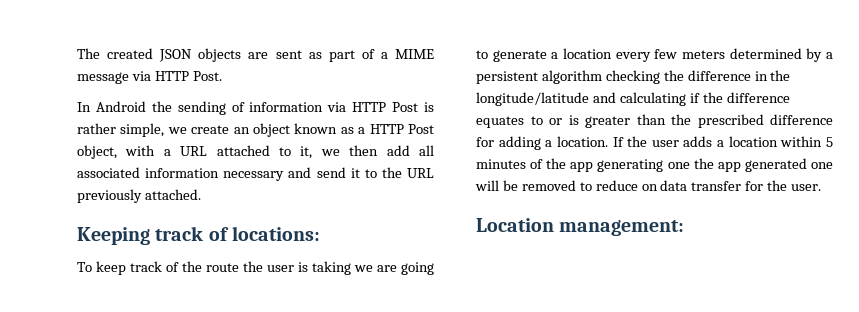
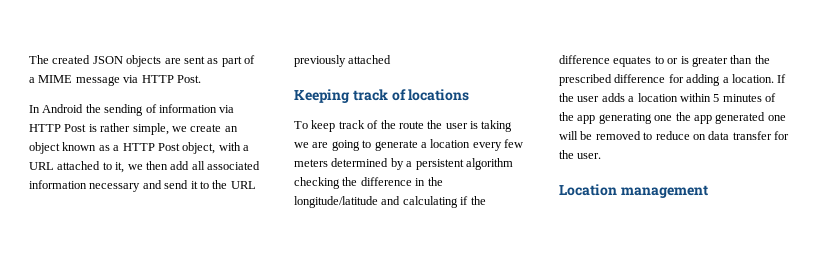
- In Android the sending of information via HTTP Post is rather simple, we create an object known as a HTTP Post object, with a URL attached to it, we then add all associated information necessary and send it to the URL previously attached.
+ In Android the sending of information via HTTP Post is rather simple, we create an object known as a HTTP Post object, with a URL attached to it, we then add all associated information necessary and send it to the URL previously attached
- Keeping track of locations:
+ Keeping track of locations
- Location management:
+ Location management

